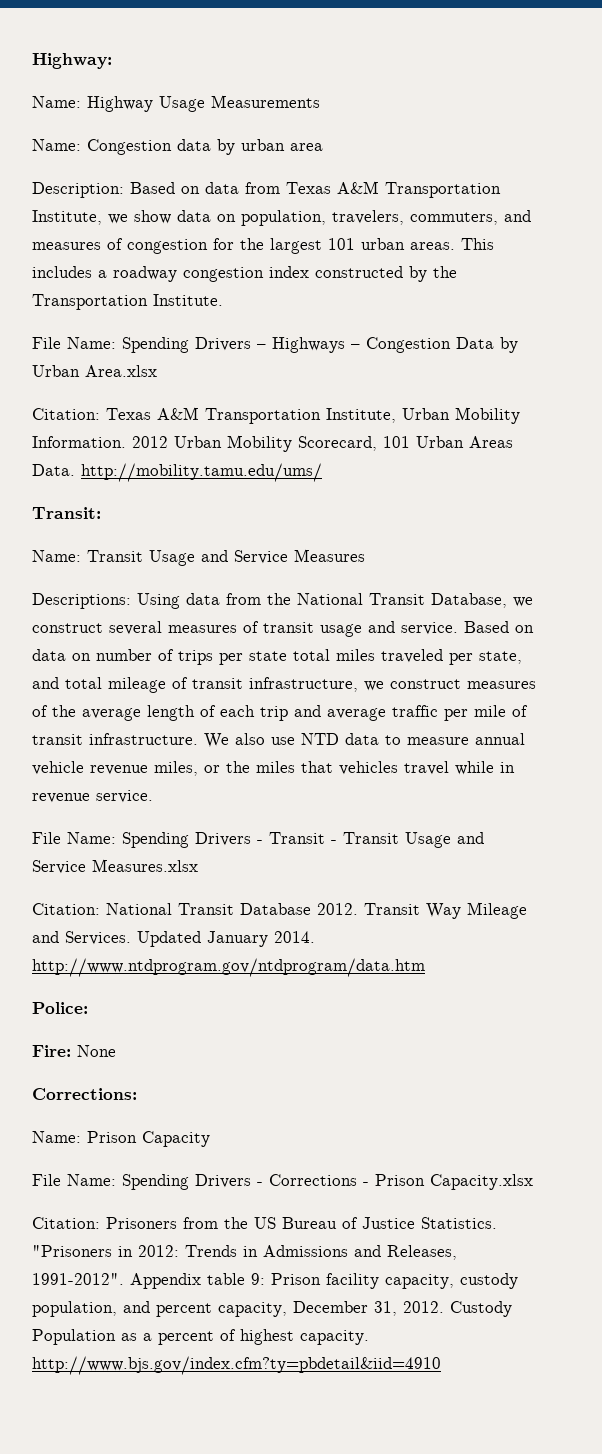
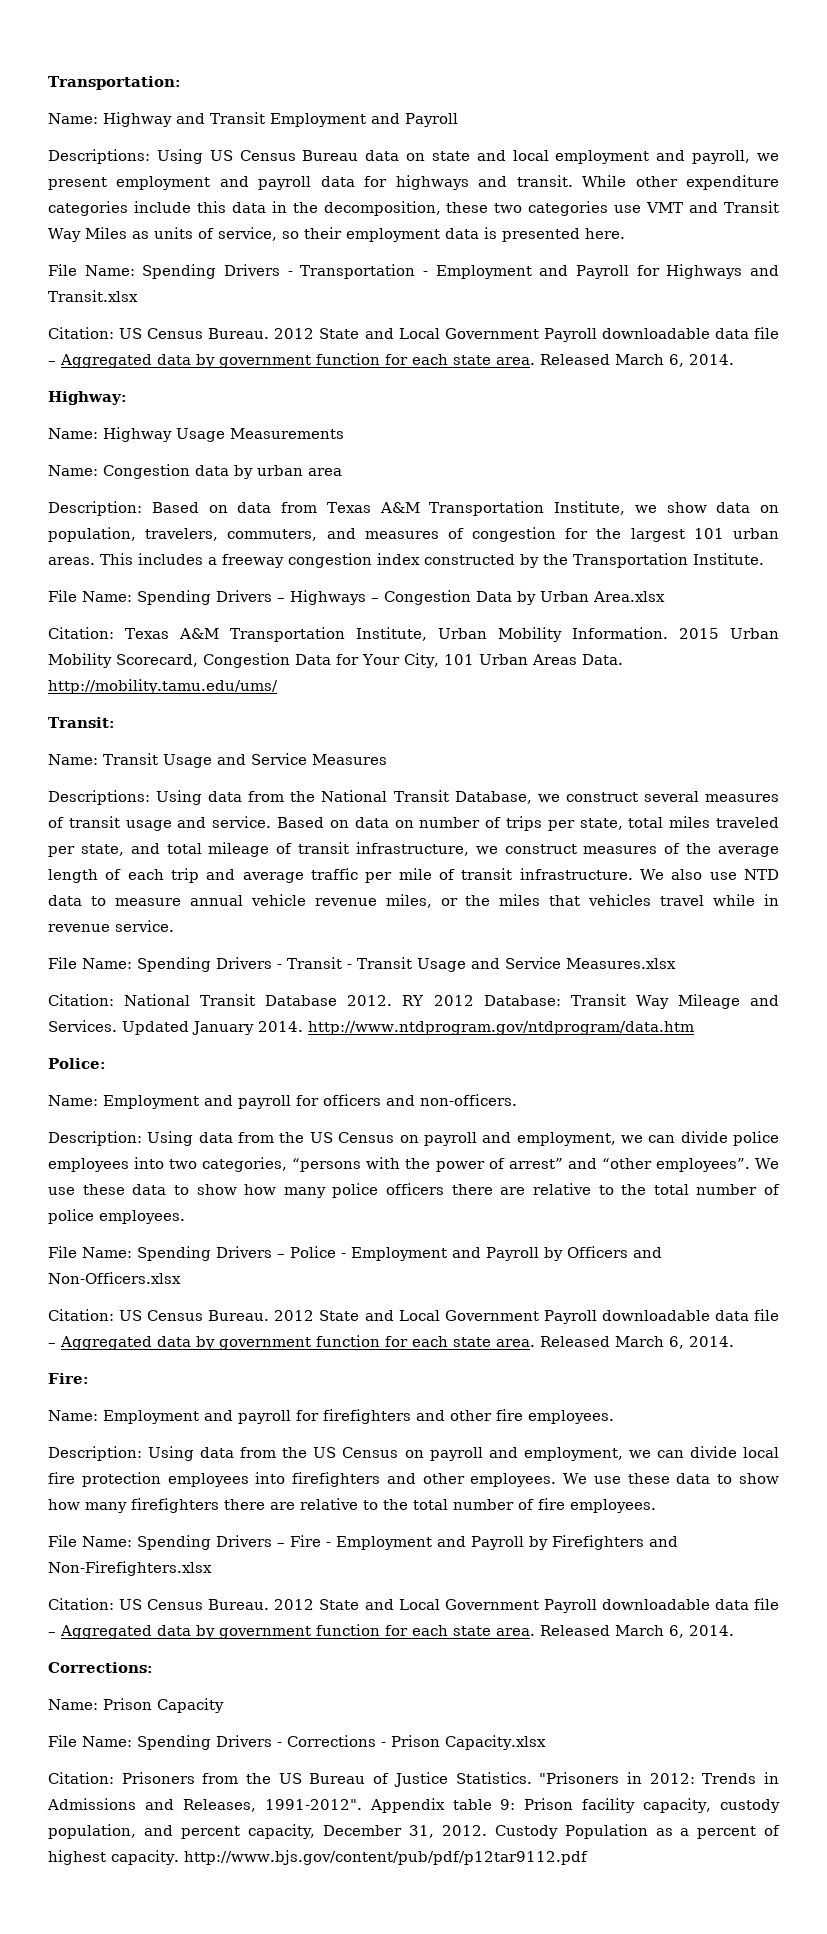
+ Transportation:
+ Name: Highway and Transit Employment and Payroll
+ Descriptions: Using US Census Bureau data on state and local employment and payroll, we present employment and payroll data for highways and transit. While other expenditure categories include this data in the decomposition, these two categories use VMT and Transit Way Miles as units of service, so their employment data is presented here.
+ File Name: Spending Drivers - Transportation - Employment and Payroll for Highways and Transit.xlsx
+ Citation: US Census Bureau. 2012 State and Local Government Payroll downloadable data file – Aggregated data by government function for each state area. Released March 6, 2014.
- This includes a roadway congestion index constructed by the Transportation Institute.
+ This includes a freeway congestion index constructed by the Transportation Institute.
- 2012 Urban Mobility Scorecard, 101 Urban Areas Data. http://mobility.tamu.edu/ums/
+ 2015 Urban Mobility Scorecard, Congestion Data for Your City, 101 Urban Areas Data. http://mobility.tamu.edu/ums/
- Based on data on number of trips per state total miles traveled per state, and total mileage of transit infrastructure, we construct measures of the average length of each trip and average traffic per mile of transit infrastructure.
+ Based on data on number of trips per state, total miles traveled per state, and total mileage of transit infrastructure, we construct measures of the average length of each trip and average traffic per mile of transit infrastructure.
- Transit Way Mileage and Services.
+ RY 2012 Database: Transit Way Mileage and Services.
- Fire: None
+ Name: Employment and payroll for officers and non-officers.
+ Description: Using data from the US Census on payroll and employment, we can divide police employees into two categories, “persons with the power of arrest” and “other employees”. We use these data to show how many police officers there are relative to the total number of police employees.
+ File Name: Spending Drivers – Police - Employment and Payroll by Officers and Non-Officers.xlsx
+ Citation: US Census Bureau. 2012 State and Local Government Payroll downloadable data file – Aggregated data by government function for each state area. Released March 6, 2014.
+ Fire:
+ Name: Employment and payroll for firefighters and other fire employees.
+ Description: Using data from the US Census on payroll and employment, we can divide local fire protection employees into firefighters and other employees. We use these data to show how many firefighters there are relative to the total number of fire employees.
+ File Name: Spending Drivers – Fire - Employment and Payroll by Firefighters and Non-Firefighters.xlsx
+ Citation: US Census Bureau. 2012 State and Local Government Payroll downloadable data file – Aggregated data by government function for each state area. Released March 6, 2014.
- Custody Population as a percent of highest capacity. http://www.bjs.gov/index.cfm?ty=pbdetail&iid=4910
+ Custody Population as a percent of highest capacity. http://www.bjs.gov/content/pub/pdf/p12tar9112.pdf

